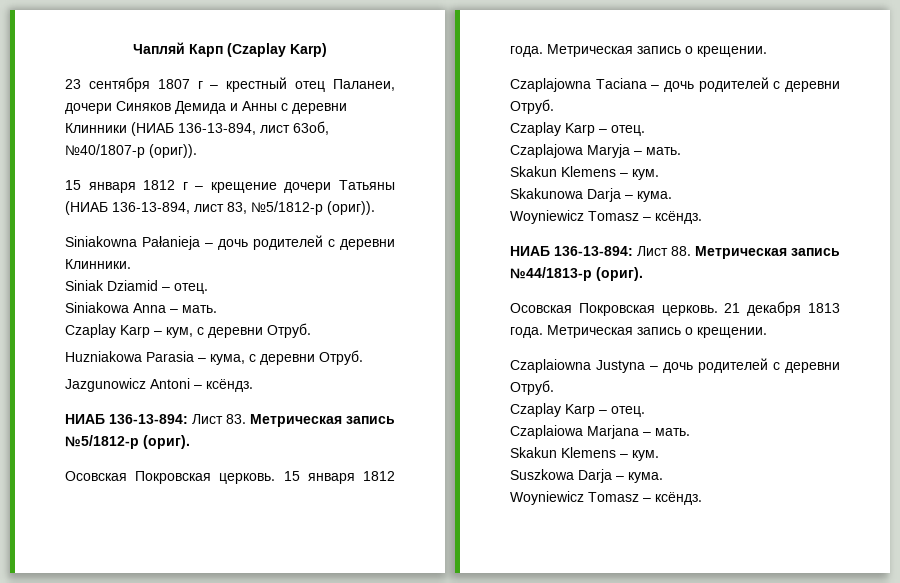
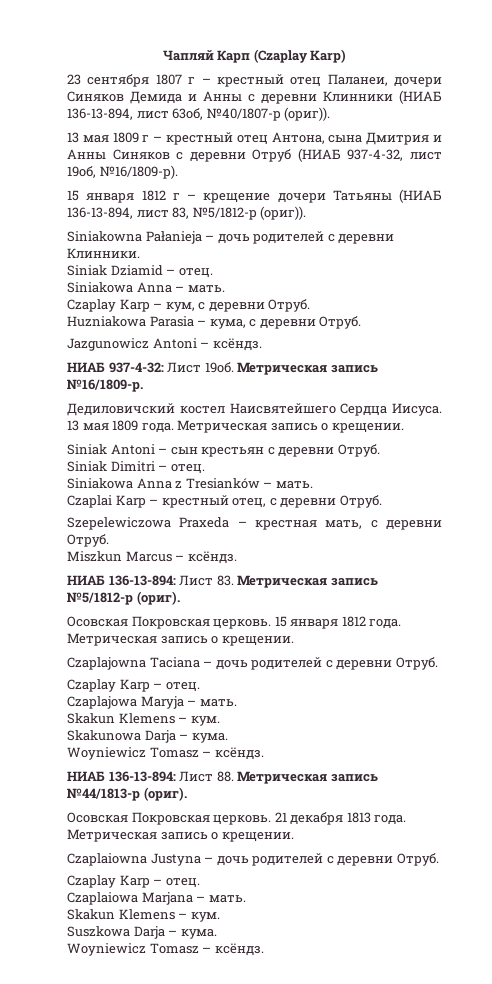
+ 13 мая 1809 г – крестный отец Антона, сына Дмитрия и Анны Синяков с деревни Отруб (НИАБ 937-4-32, лист 19об, №16/1809-р).
+ НИАБ 937-4-32: Лист 19об. Метрическая запись №16/1809-р.
+ Дедиловичский костел Наисвятейшего Сердца Иисуса. 13 мая 1809 года. Метрическая запись о крещении.
+ Siniak Antoni – сын крестьян с деревни Отруб.
+ Siniak Dimitri – отец.
+ Siniakowa Anna z Tresianków – мать.
+ Czaplai Karp – крестный отец, с деревни Отруб.
+ Szepelewiczowa Praxeda – крестная мать, с деревни Отруб.
+ Miszkun Marcus – ксёндз.

